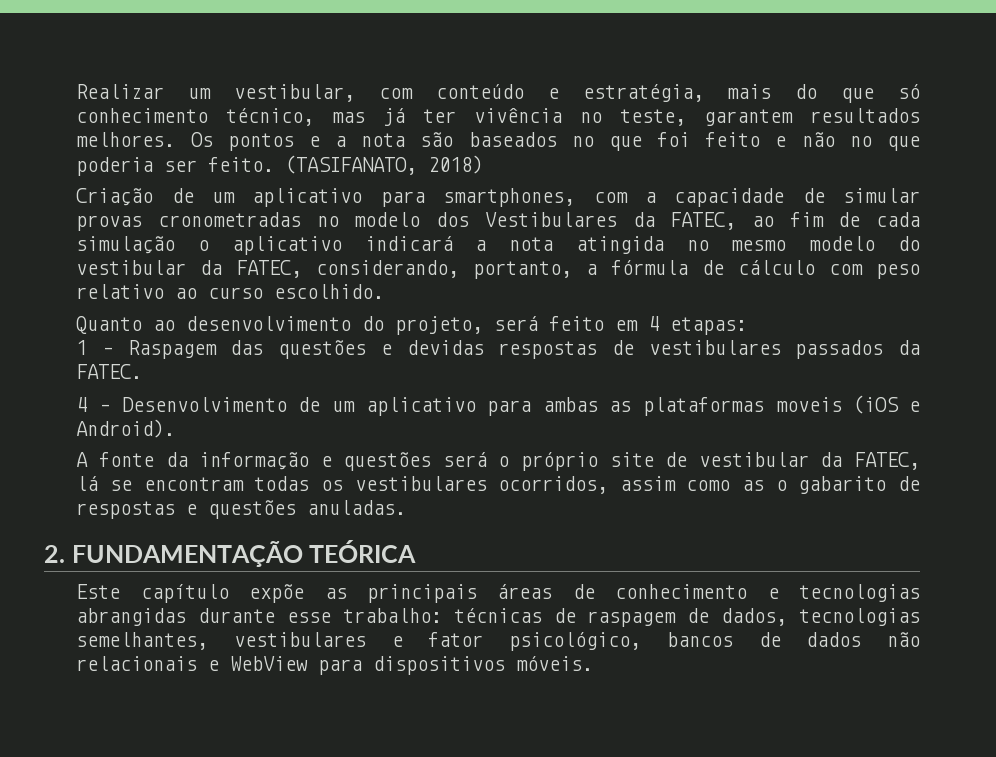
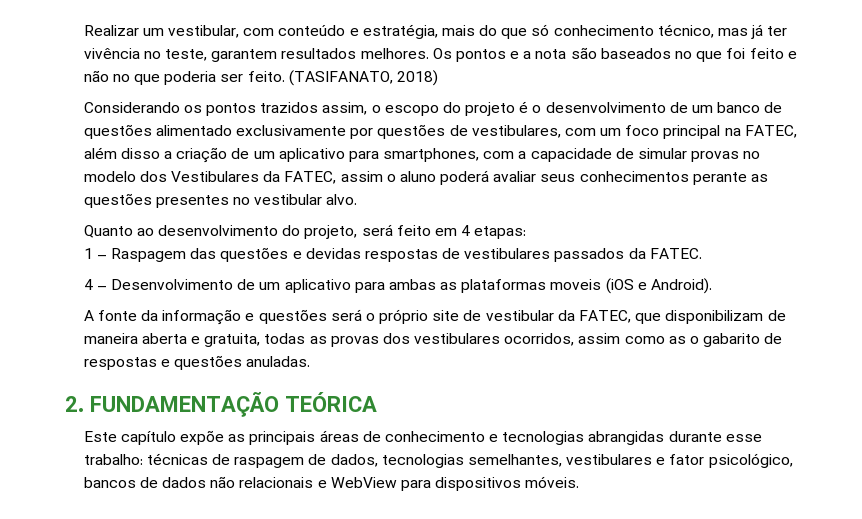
- Criação de um aplicativo para smartphones, com a capacidade de simular provas cronometradas no modelo dos Vestibulares da FATEC, ao fim de cada simulação o aplicativo indicará a nota atingida no mesmo modelo do vestibular da FATEC, considerando, portanto, a fórmula de cálculo com peso relativo ao curso escolhido.
+ Considerando os pontos trazidos assim, o escopo do projeto é o desenvolvimento de um banco de questões alimentado exclusivamente por questões de vestibulares, com um foco principal na FATEC, além disso a criação de um aplicativo para smartphones, com a capacidade de simular provas no modelo dos Vestibulares da FATEC, assim o aluno poderá avaliar seus conhecimentos perante as questões presentes no vestibular alvo.
- A fonte da informação e questões será o próprio site de vestibular da FATEC, lá se encontram todas os vestibulares ocorridos, assim como as o gabarito de respostas e questões anuladas.
+ A fonte da informação e questões será o próprio site de vestibular da FATEC, que disponibilizam de maneira aberta e gratuita, todas as provas dos vestibulares ocorridos, assim como as o gabarito de respostas e questões anuladas.

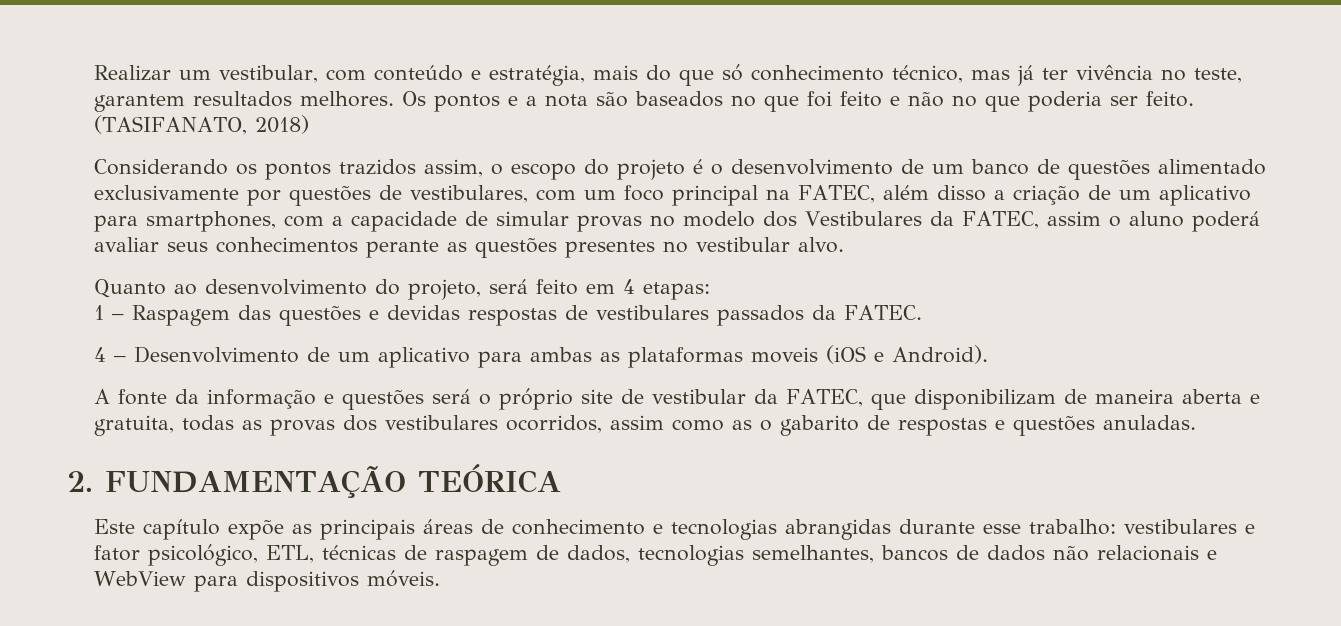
- Este capítulo expõe as principais áreas de conhecimento e tecnologias abrangidas durante esse trabalho: técnicas de raspagem de dados, tecnologias semelhantes, vestibulares e fator psicológico, bancos de dados não relacionais e WebView para dispositivos móveis.
+ Este capítulo expõe as principais áreas de conhecimento e tecnologias abrangidas durante esse trabalho: vestibulares e fator psicológico, ETL, técnicas de raspagem de dados, tecnologias semelhantes, bancos de dados não relacionais e WebView para dispositivos móveis.

